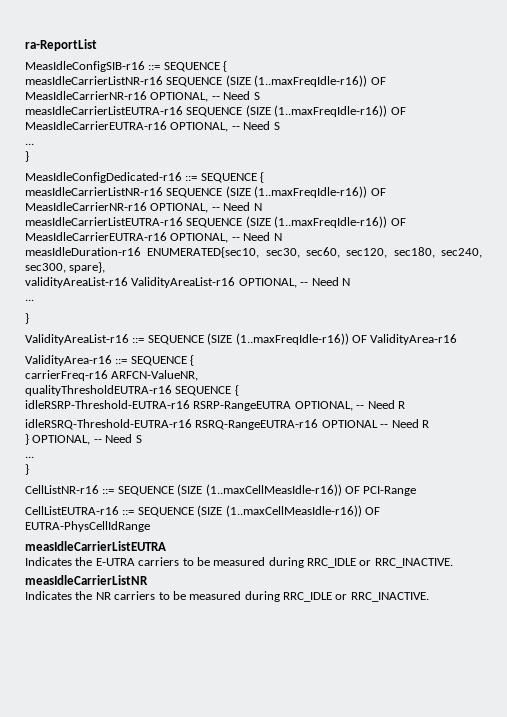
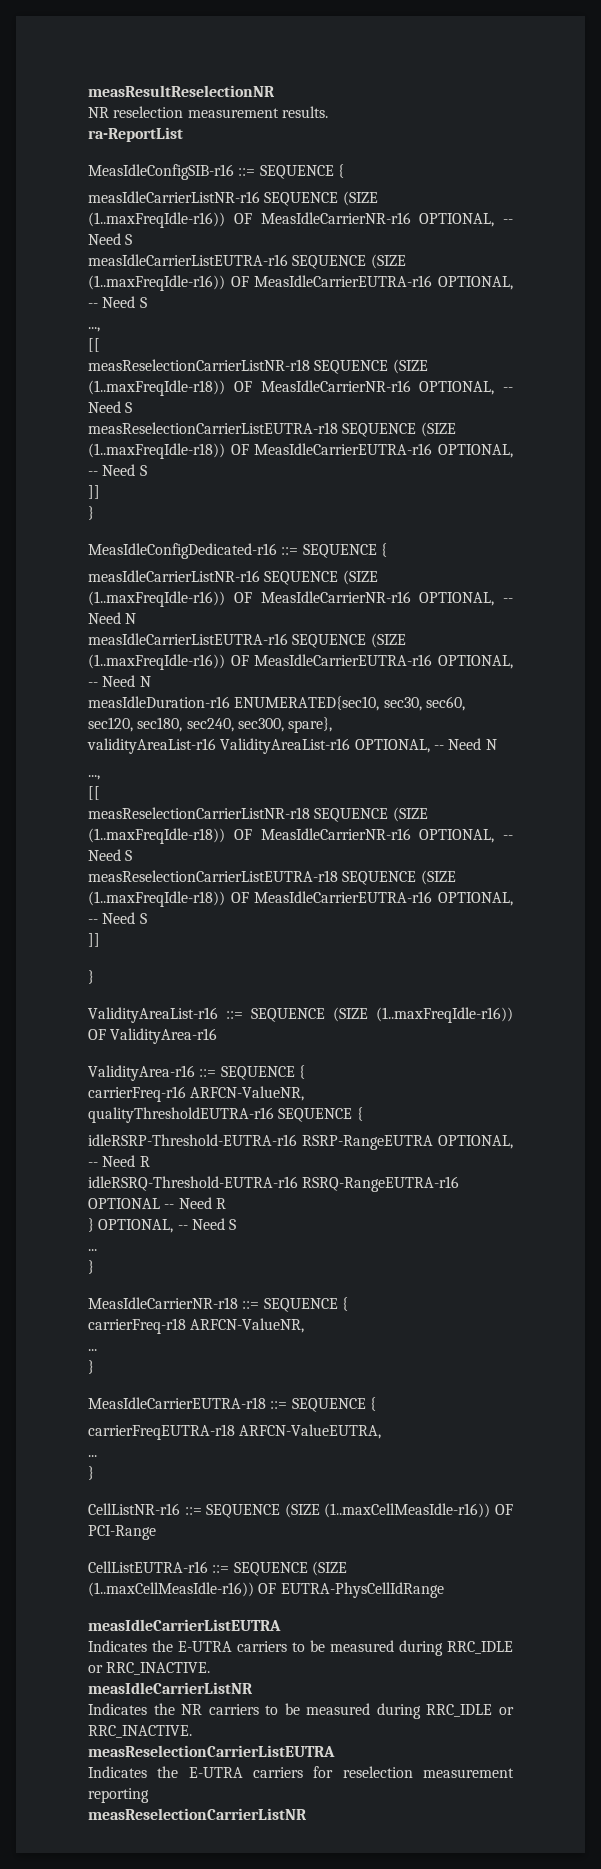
+ measResultReselectionNR
+ NR reselection measurement results.
  measIdleCarrierListEUTRA-r16 SEQUENCE (SIZE (1..maxFreqIdle-r16)) OF MeasIdleCarrierEUTRA-r16 OPTIONAL, -- Need S
- ...
+ ...,
+ [[
+ measReselectionCarrierListNR-r18 SEQUENCE (SIZE (1..maxFreqIdle-r18)) OF MeasIdleCarrierNR-r16 OPTIONAL, -- Need S
+ measReselectionCarrierListEUTRA-r18 SEQUENCE (SIZE (1..maxFreqIdle-r18)) OF MeasIdleCarrierEUTRA-r16 OPTIONAL, -- Need S
+ ]]
  validityAreaList-r16 ValidityAreaList-r16 OPTIONAL, -- Need N
- ...
+ ...,
+ [[
+ measReselectionCarrierListNR-r18 SEQUENCE (SIZE (1..maxFreqIdle-r18)) OF MeasIdleCarrierNR-r16 OPTIONAL, -- Need S
+ measReselectionCarrierListEUTRA-r18 SEQUENCE (SIZE (1..maxFreqIdle-r18)) OF MeasIdleCarrierEUTRA-r16 OPTIONAL, -- Need S
+ ]]
+ MeasIdleCarrierNR-r18 ::= SEQUENCE {
+ carrierFreq-r18 ARFCN-ValueNR,
+ ...
+ }
+ MeasIdleCarrierEUTRA-r18 ::= SEQUENCE {
+ carrierFreqEUTRA-r18 ARFCN-ValueEUTRA,
+ ...
+ }
+ measReselectionCarrierListEUTRA
+ Indicates the E-UTRA carriers for reselection measurement reporting
+ measReselectionCarrierListNR

